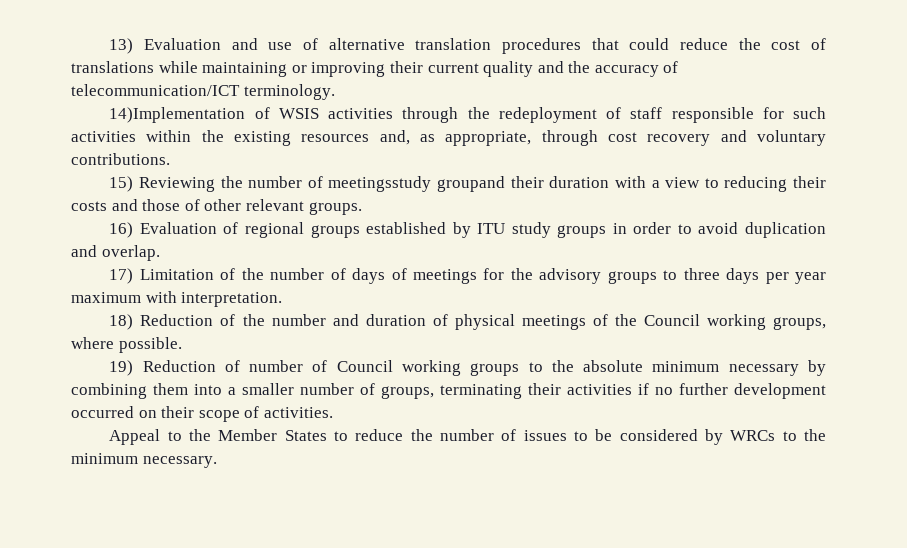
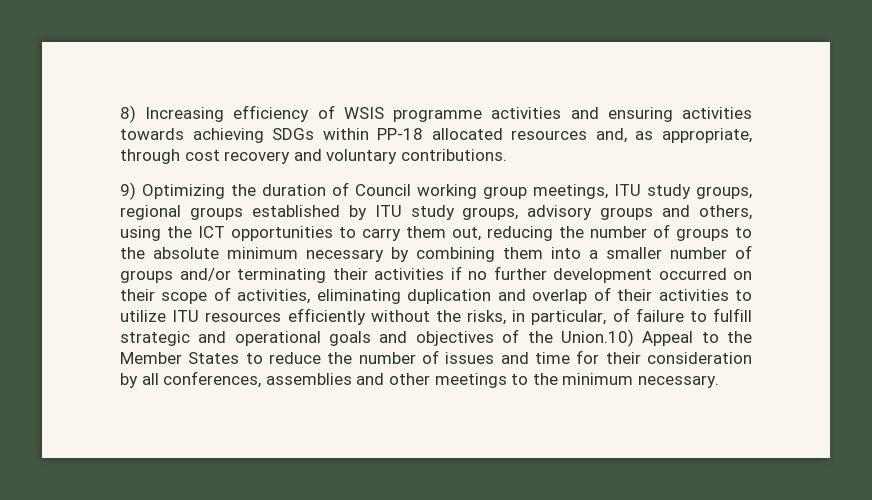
- 13) Evaluation and use of alternative translation procedures that could reduce the cost of translations while maintaining or improving their current quality and the accuracy of telecommunication/ICT terminology.
- 14)Implementation of WSIS activities through the redeployment of staff responsible for such activities within the existing resources and, as appropriate, through cost recovery and voluntary contributions.
+ 8) Increasing efficiency of WSIS programme activities and ensuring activities towards achieving SDGs within PP-18 allocated resources and, as appropriate, through cost recovery and voluntary contributions.
- 15) Reviewing the number of meetingsstudy groupand their duration with a view to reducing their costs and those of other relevant groups.
- 16) Evaluation of regional groups established by ITU study groups in order to avoid duplication and overlap.
- 17) Limitation of the number of days of meetings for the advisory groups to three days per year maximum with interpretation.
- 18) Reduction of the number and duration of physical meetings of the Council working groups, where possible.
- 19) Reduction of number of Council working groups to the absolute minimum necessary by combining them into a smaller number of groups, terminating their activities if no further development occurred on their scope of activities.
- Appeal to the Member States to reduce the number of issues to be considered by WRCs to the minimum necessary.
+ 9) Optimizing the duration of Council working group meetings, ITU study groups, regional groups established by ITU study groups, advisory groups and others, using the ICT opportunities to carry them out, reducing the number of groups to the absolute minimum necessary by combining them into a smaller number of groups and/or terminating their activities if no further development occurred on their scope of activities, eliminating duplication and overlap of their activities to utilize ITU resources efficiently without the risks, in particular, of failure to fulfill strategic and operational goals and objectives of the Union.10) Appeal to the Member States to reduce the number of issues and time for their consideration by all conferences, assemblies and other meetings to the minimum necessary.

